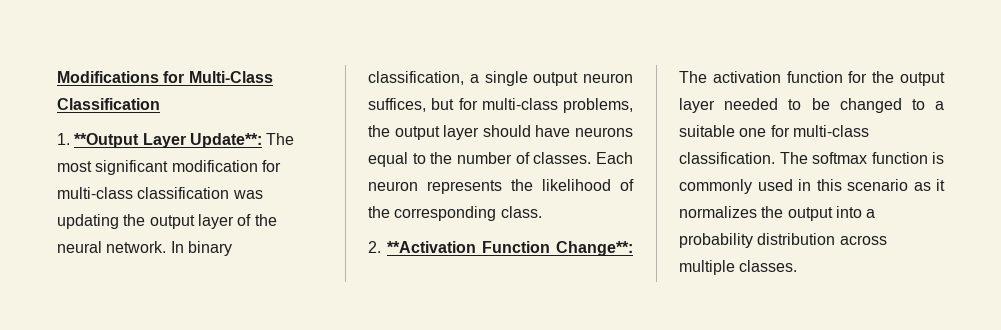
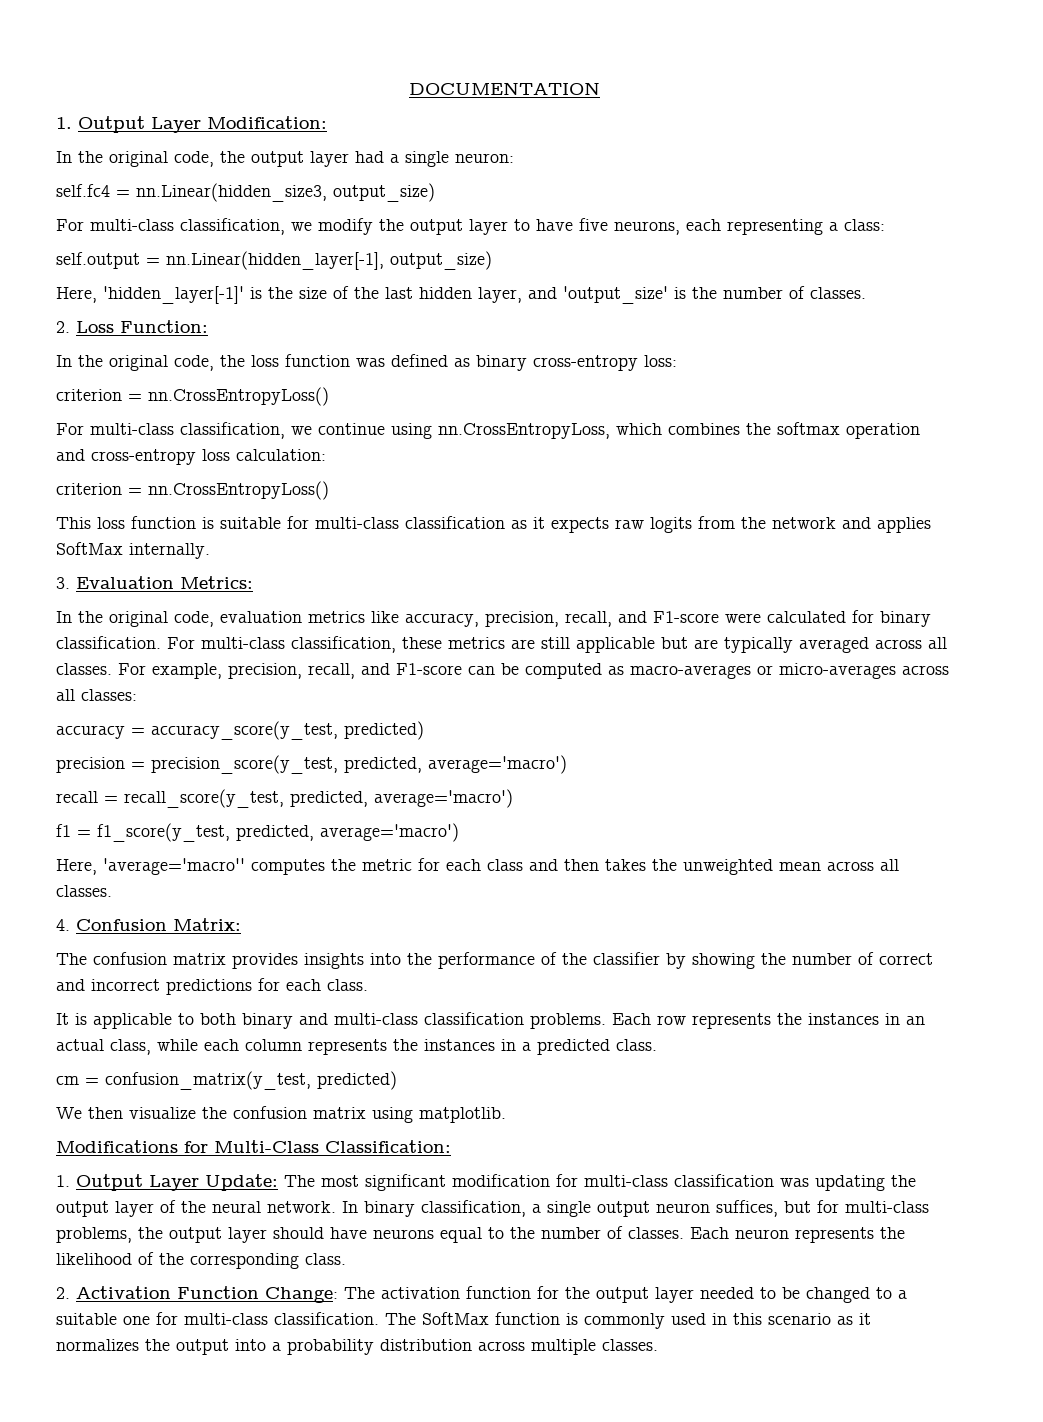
+ DOCUMENTATION
+ 1. Output Layer Modification:
+ In the original code, the output layer had a single neuron:
+ self.fc4 = nn.Linear(hidden_size3, output_size)
+ For multi-class classification, we modify the output layer to have five neurons, each representing a class:
+ self.output = nn.Linear(hidden_layer[-1], output_size)
+ Here, 'hidden_layer[-1]' is the size of the last hidden layer, and 'output_size' is the number of classes.
+ 2. Loss Function:
+ In the original code, the loss function was defined as binary cross-entropy loss:
+ criterion = nn.CrossEntropyLoss()
+ For multi-class classification, we continue using nn.CrossEntropyLoss, which combines the softmax operation and cross-entropy loss calculation:
+ criterion = nn.CrossEntropyLoss()
+ This loss function is suitable for multi-class classification as it expects raw logits from the network and applies SoftMax internally.
+ 3. Evaluation Metrics:
+ In the original code, evaluation metrics like accuracy, precision, recall, and F1-score were calculated for binary classification. For multi-class classification, these metrics are still applicable but are typically averaged across all classes. For example, precision, recall, and F1-score can be computed as macro-averages or micro-averages across all classes:
+ accuracy = accuracy_score(y_test, predicted)
+ precision = precision_score(y_test, predicted, average='macro')
+ recall = recall_score(y_test, predicted, average='macro')
+ f1 = f1_score(y_test, predicted, average='macro')
+ Here, 'average='macro'' computes the metric for each class and then takes the unweighted mean across all classes.
+ 4. Confusion Matrix:
+ The confusion matrix provides insights into the performance of the classifier by showing the number of correct and incorrect predictions for each class.
+ It is applicable to both binary and multi-class classification problems. Each row represents the instances in an actual class, while each column represents the instances in a predicted class.
+ cm = confusion_matrix(y_test, predicted)
+ We then visualize the confusion matrix using matplotlib.
- Modifications for Multi-Class Classification
- 1. **Output Layer Update**: The most significant modification for multi-class classification was updating the output layer of the neural network.
+ Modifications for Multi-Class Classification:
+ 1. Output Layer Update: The most significant modification for multi-class classification was updating the output layer of the neural network.
- 2. **Activation Function Change**: The activation function for the output layer needed to be changed to a suitable one for multi-class classification.
+ 2. Activation Function Change: The activation function for the output layer needed to be changed to a suitable one for multi-class classification.
- The softmax function is commonly used in this scenario as it normalizes the output into a probability distribution across multiple classes.
+ The SoftMax function is commonly used in this scenario as it normalizes the output into a probability distribution across multiple classes.

